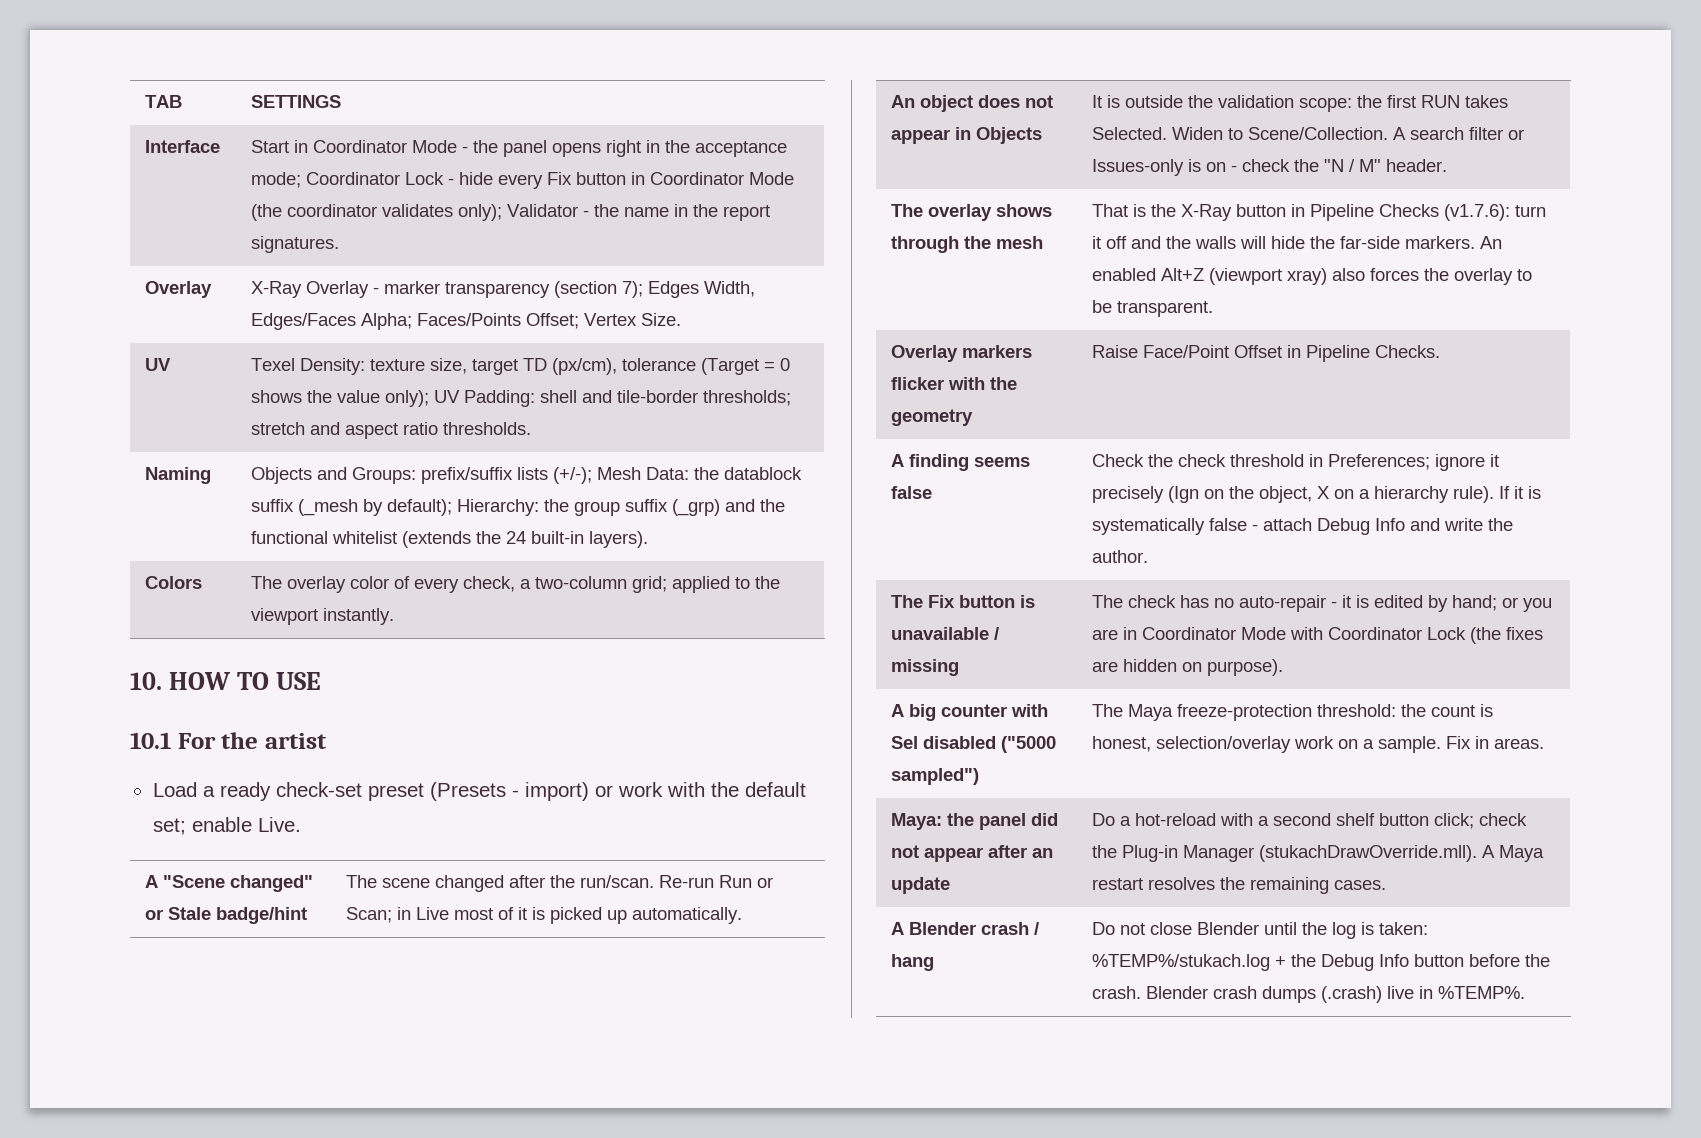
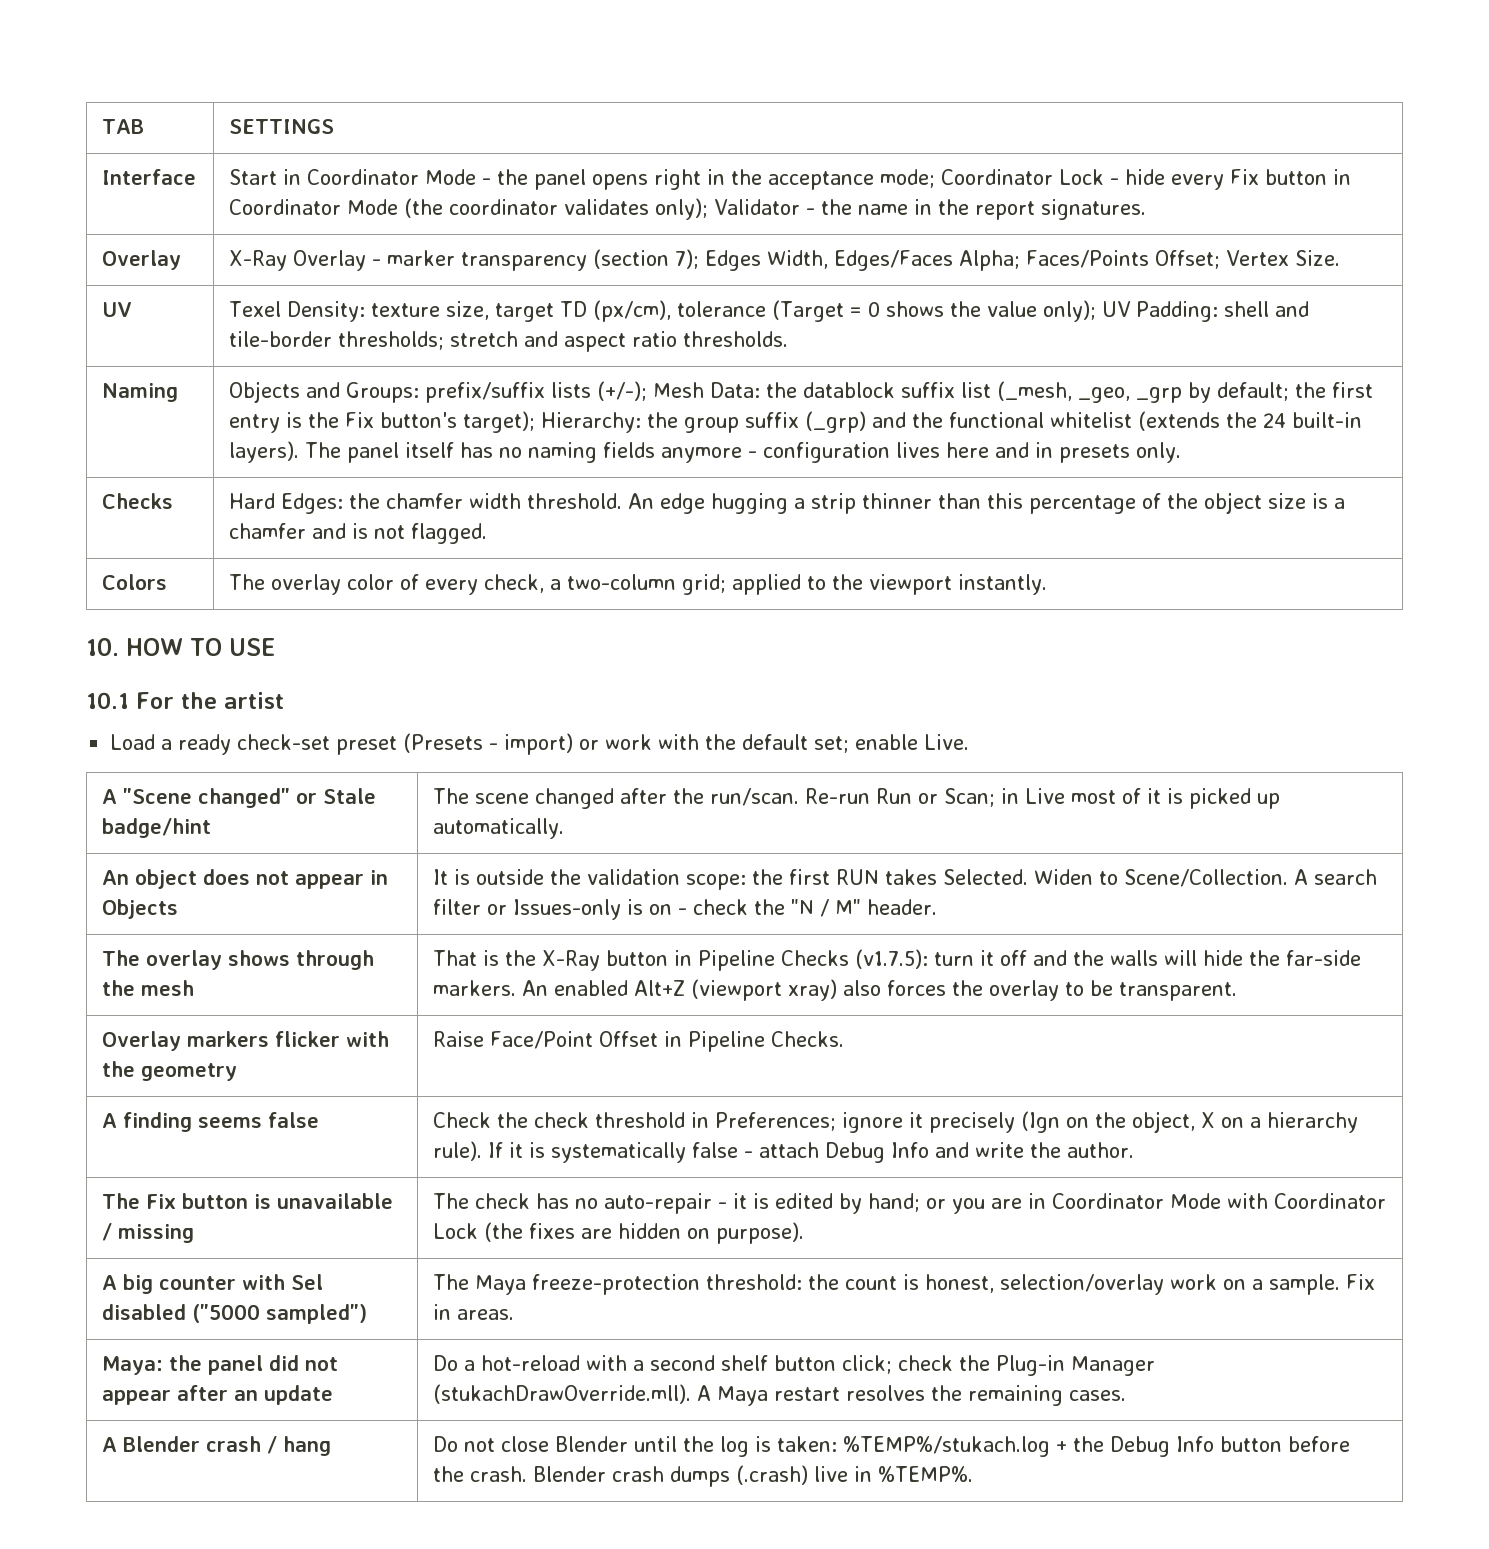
- Objects and Groups: prefix/suffix lists (+/-); Mesh Data: the datablock suffix (_mesh by default); Hierarchy: the group suffix (_grp) and the functional whitelist (extends the 24 built-in layers).
+ Objects and Groups: prefix/suffix lists (+/-); Mesh Data: the datablock suffix list (_mesh, _geo, _grp by default; the first entry is the Fix button's target); Hierarchy: the group suffix (_grp) and the functional whitelist (extends the 24 built-in layers). The panel itself has no naming fields anymore - configuration lives here and in presets only.
+ Checks | Hard Edges: the chamfer width threshold. An edge hugging a strip thinner than this percentage of the object size is a chamfer and is not flagged.
- The overlay shows through the mesh | That is the X-Ray button in Pipeline Checks (v1.7.6): turn it off and the walls will hide the far-side markers. An enabled Alt+Z (viewport xray) also forces the overlay to be transparent.
+ The overlay shows through the mesh | That is the X-Ray button in Pipeline Checks (v1.7.5): turn it off and the walls will hide the far-side markers. An enabled Alt+Z (viewport xray) also forces the overlay to be transparent.

